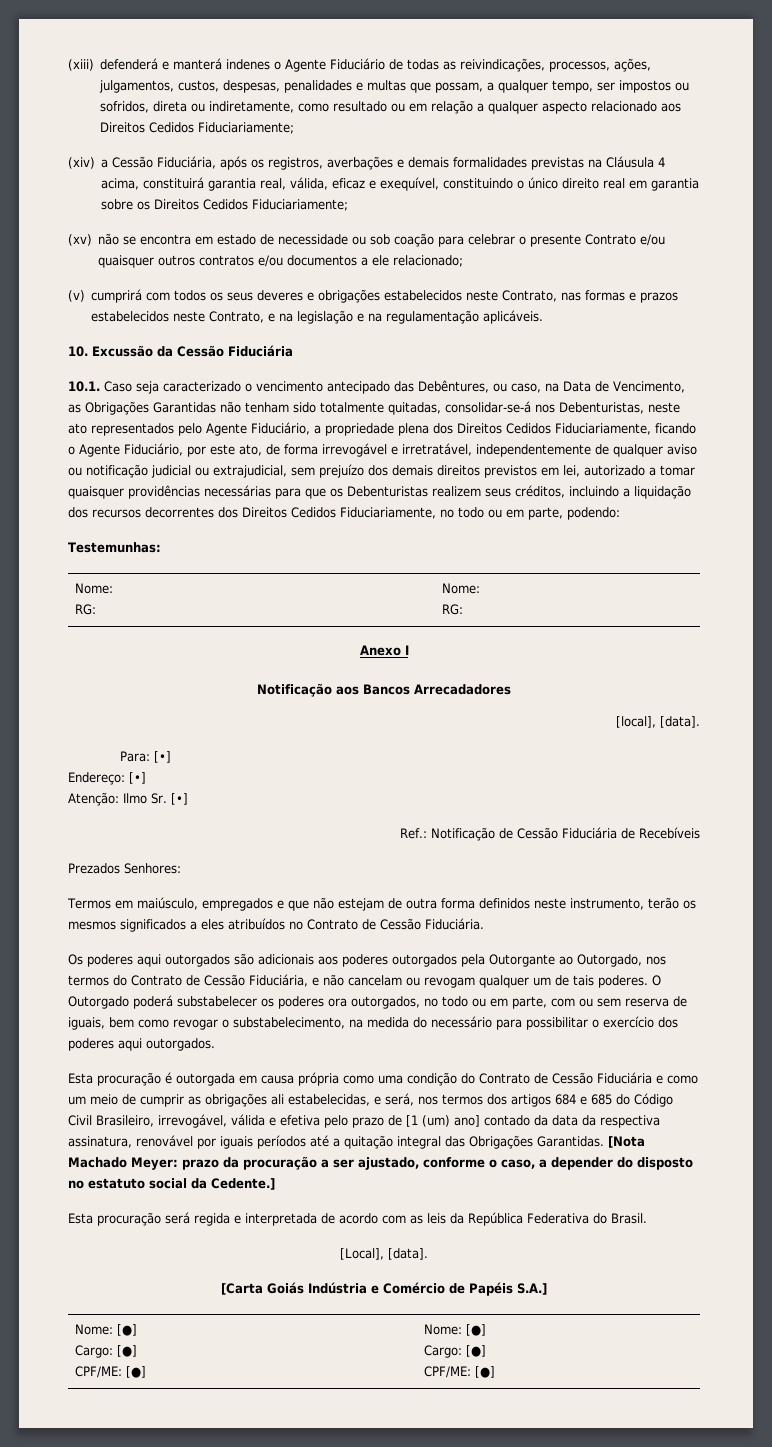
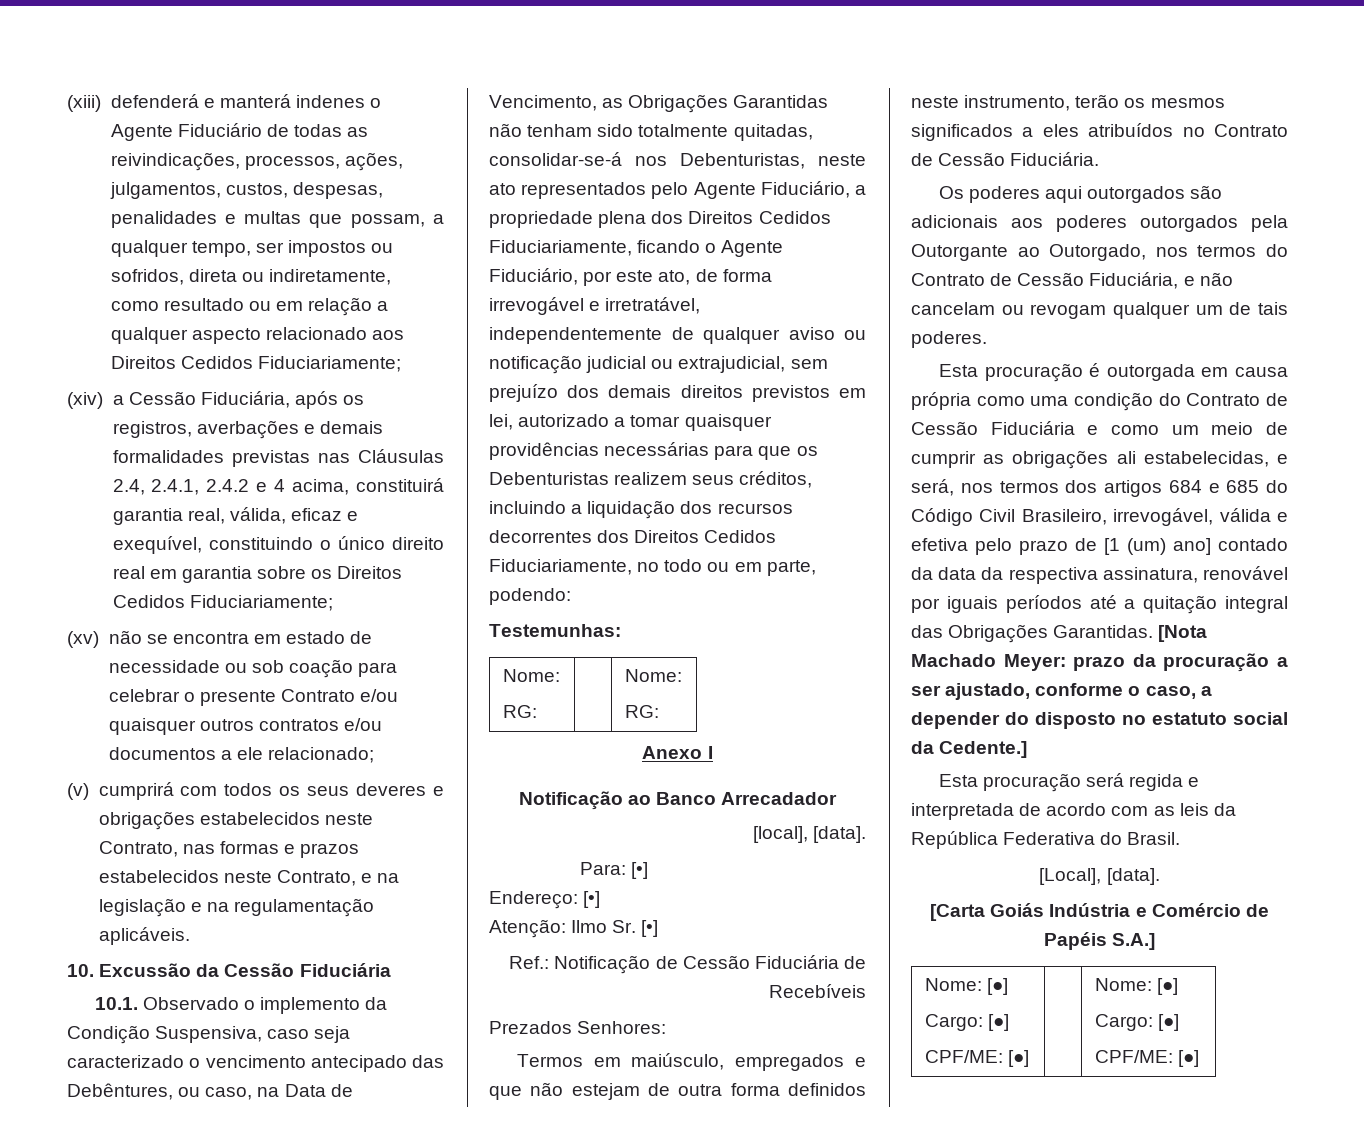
- (xiv) a Cessão Fiduciária, após os registros, averbações e demais formalidades previstas na Cláusula 4 acima, constituirá garantia real, válida, eficaz e exequível, constituindo o único direito real em garantia sobre os Direitos Cedidos Fiduciariamente;
+ (xiv) a Cessão Fiduciária, após os registros, averbações e demais formalidades previstas nas Cláusulas 2.4, 2.4.1, 2.4.2 e 4 acima, constituirá garantia real, válida, eficaz e exequível, constituindo o único direito real em garantia sobre os Direitos Cedidos Fiduciariamente;
- 10.1. Caso seja caracterizado o vencimento antecipado das Debêntures, ou caso, na Data de Vencimento, as Obrigações Garantidas não tenham sido totalmente quitadas, consolidar-se-á nos Debenturistas, neste ato representados pelo Agente Fiduciário, a propriedade plena dos Direitos Cedidos Fiduciariamente, ficando o Agente Fiduciário, por este ato, de forma irrevogável e irretratável, independentemente de qualquer aviso ou notificação judicial ou extrajudicial, sem prejuízo dos demais direitos previstos em lei, autorizado a tomar quaisquer providências necessárias para que os Debenturistas realizem seus créditos, incluindo a liquidação dos recursos decorrentes dos Direitos Cedidos Fiduciariamente, no todo ou em parte, podendo:
+ 10.1. Observado o implemento da Condição Suspensiva, caso seja caracterizado o vencimento antecipado das Debêntures, ou caso, na Data de Vencimento, as Obrigações Garantidas não tenham sido totalmente quitadas, consolidar-se-á nos Debenturistas, neste ato representados pelo Agente Fiduciário, a propriedade plena dos Direitos Cedidos Fiduciariamente, ficando o Agente Fiduciário, por este ato, de forma irrevogável e irretratável, independentemente de qualquer aviso ou notificação judicial ou extrajudicial, sem prejuízo dos demais direitos previstos em lei, autorizado a tomar quaisquer providências necessárias para que os Debenturistas realizem seus créditos, incluindo a liquidação dos recursos decorrentes dos Direitos Cedidos Fiduciariamente, no todo ou em parte, podendo:
- Notificação aos Bancos Arrecadadores
+ Notificação ao Banco Arrecadador
- O Outorgado poderá substabelecer os poderes ora outorgados, no todo ou em parte, com ou sem reserva de iguais, bem como revogar o substabelecimento, na medida do necessário para possibilitar o exercício dos poderes aqui outorgados.

